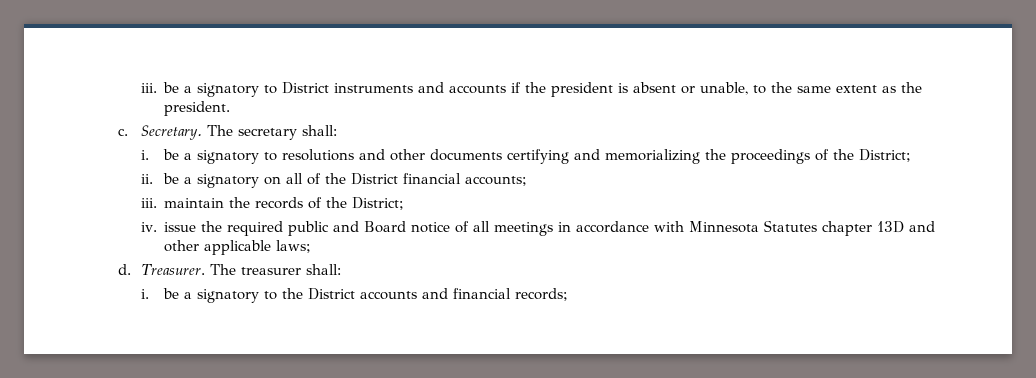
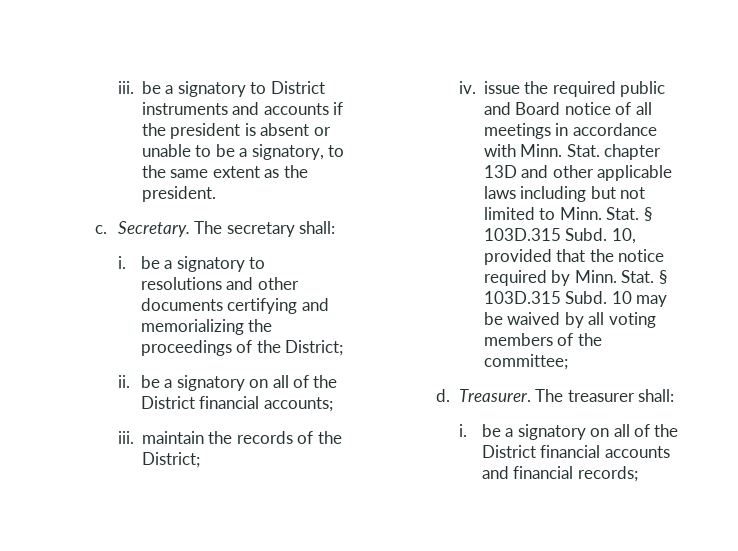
- iii. be a signatory to District instruments and accounts if the president is absent or unable, to the same extent as the president.
+ iii. be a signatory to District instruments and accounts if the president is absent or unable to be a signatory, to the same extent as the president.
- iv. issue the required public and Board notice of all meetings in accordance with Minnesota Statutes chapter 13D and other applicable laws;
+ iv. issue the required public and Board notice of all meetings in accordance with Minn. Stat. chapter 13D and other applicable laws including but not limited to Minn. Stat. § 103D.315 Subd. 10, provided that the notice required by Minn. Stat. § 103D.315 Subd. 10 may be waived by all voting members of the committee;
- i. be a signatory to the District accounts and financial records;
+ i. be a signatory on all of the District financial accounts and financial records;

